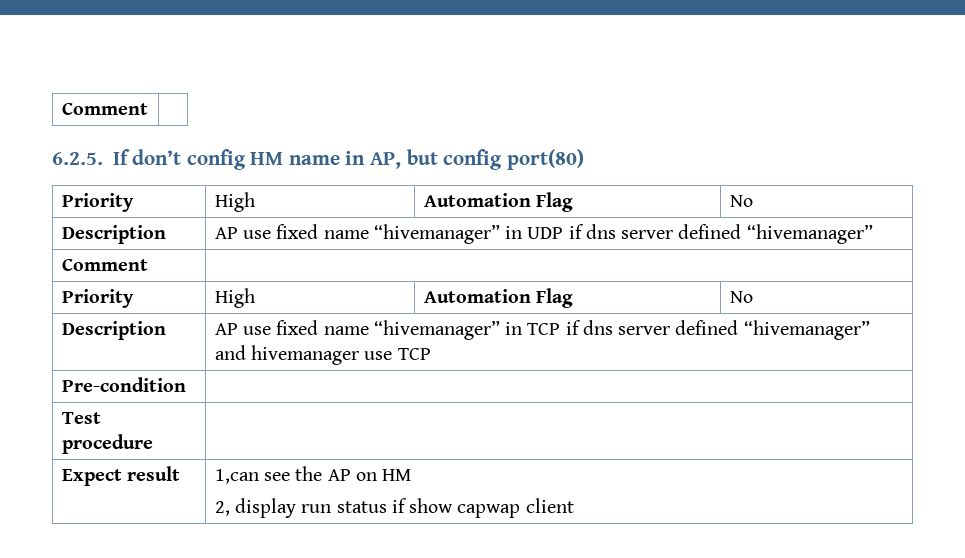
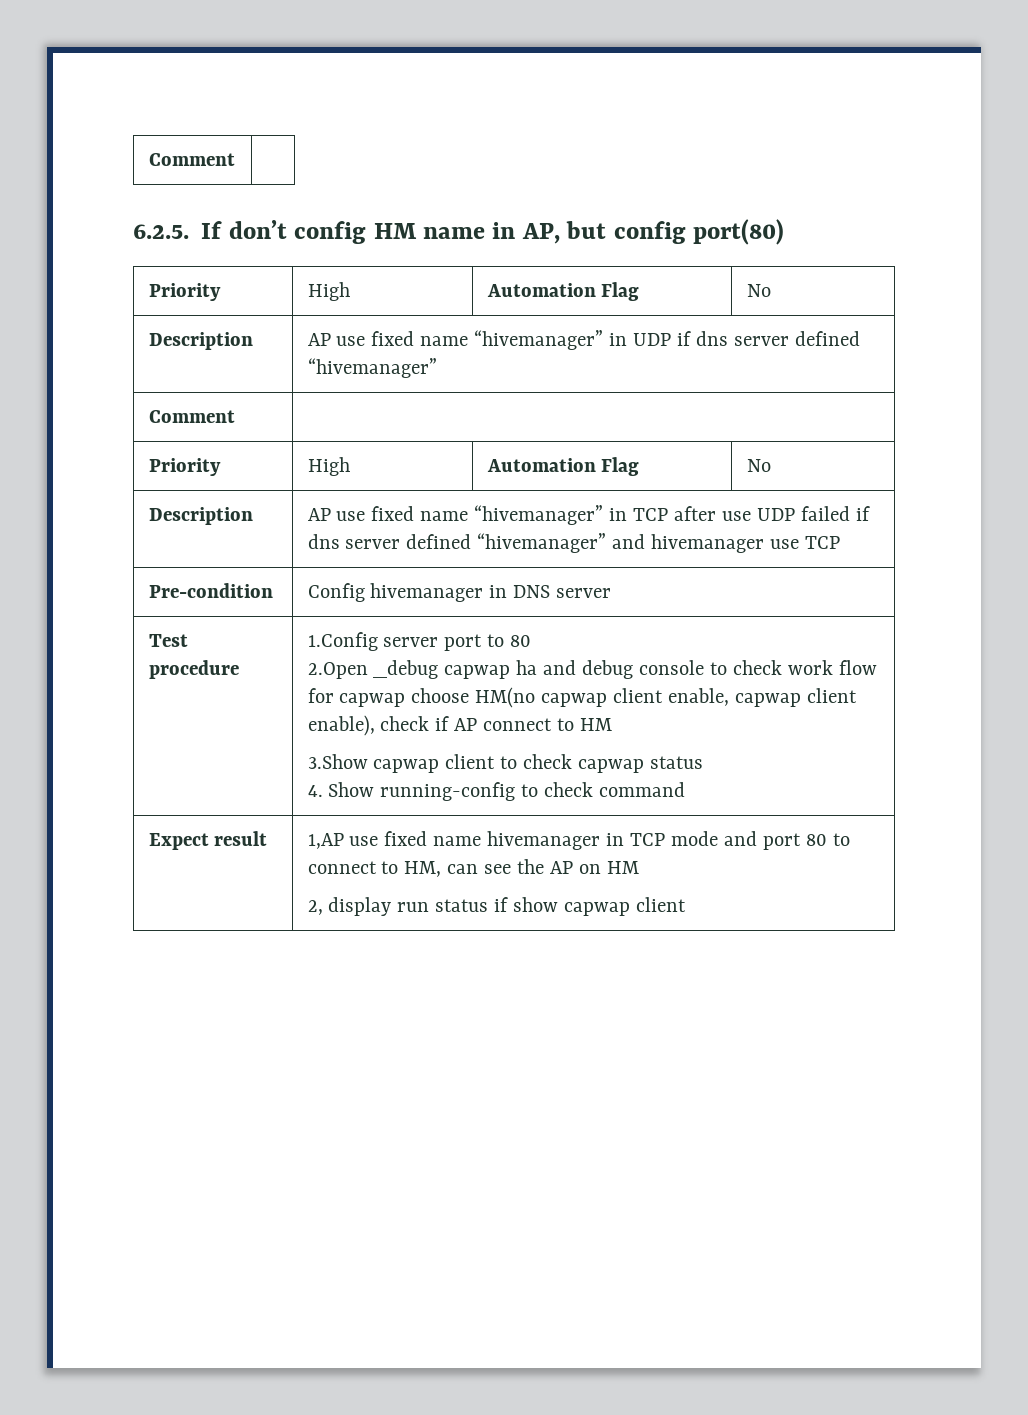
- Description | AP use fixed name “hivemanager” in TCP if dns server defined “hivemanager” and hivemanager use TCP
+ Description | AP use fixed name “hivemanager” in TCP after use UDP failed if dns server defined “hivemanager” and hivemanager use TCP
- Pre-condition |
- Test procedure |
- Expect result | 1,can see the AP on HM
+ Pre-condition | Config hivemanager in DNS server
+ Test procedure | 1.Config server port to 80
+ 2.Open _debug capwap ha and debug console to check work flow for capwap choose HM(no capwap client enable, capwap client enable), check if AP connect to HM
+ 3.Show capwap client to check capwap status
+ 4. Show running-config to check command
+ Expect result | 1,AP use fixed name hivemanager in TCP mode and port 80 to connect to HM, can see the AP on HM

